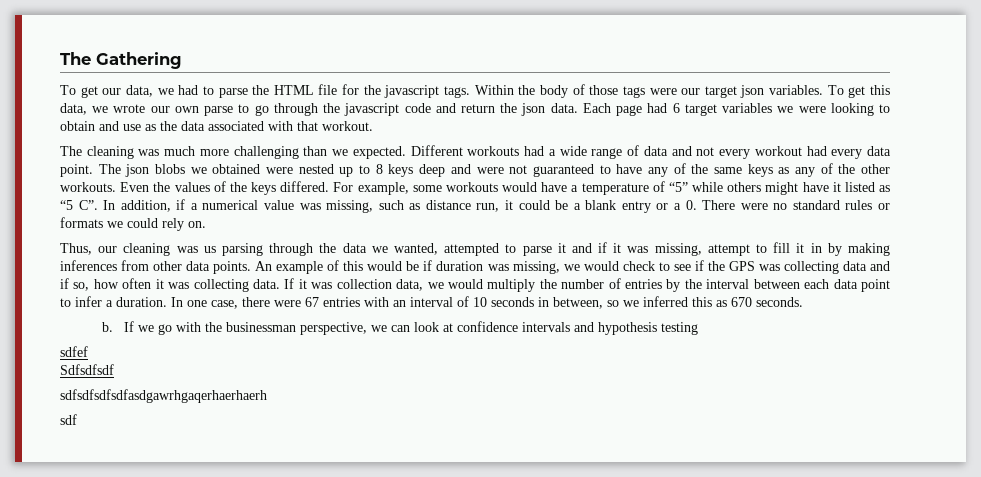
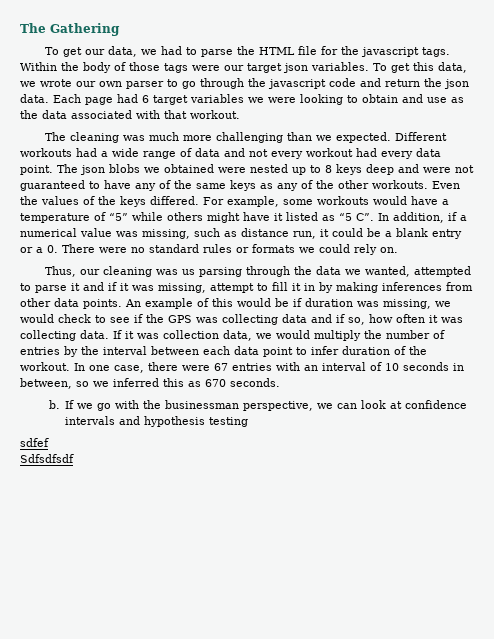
- To get this data, we wrote our own parse to go through the javascript code and return the json data.
+ To get this data, we wrote our own parser to go through the javascript code and return the json data.
- If it was collection data, we would multiply the number of entries by the interval between each data point to infer a duration.
+ If it was collection data, we would multiply the number of entries by the interval between each data point to infer duration of the workout.
- sdfsdfsdfsdfasdgawrhgaqerhaerhaerh
- sdf

